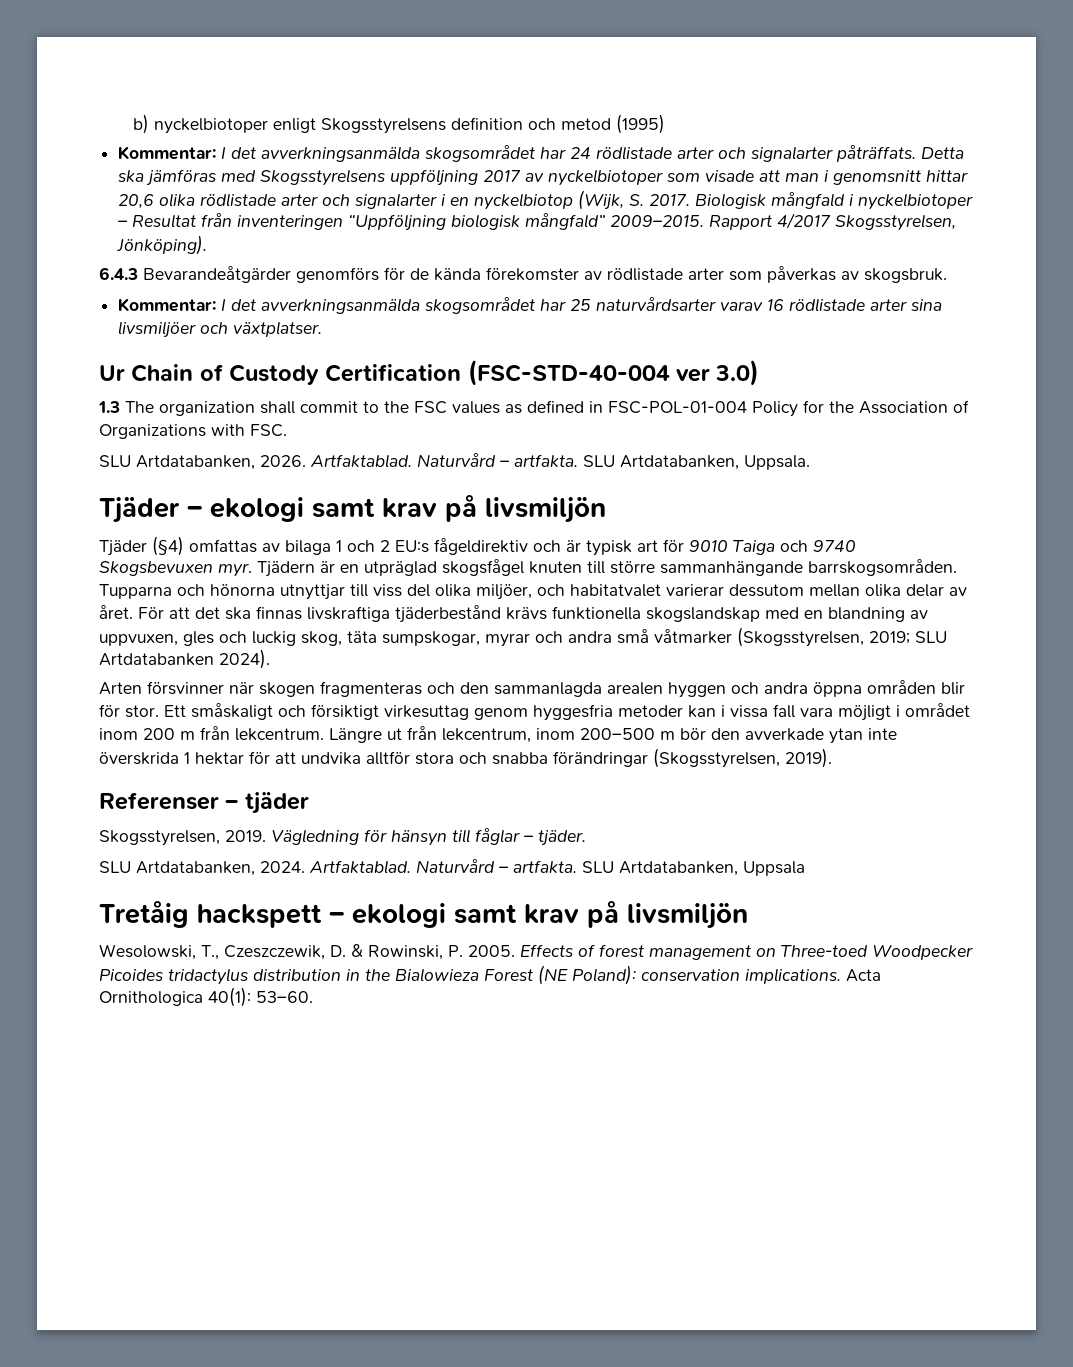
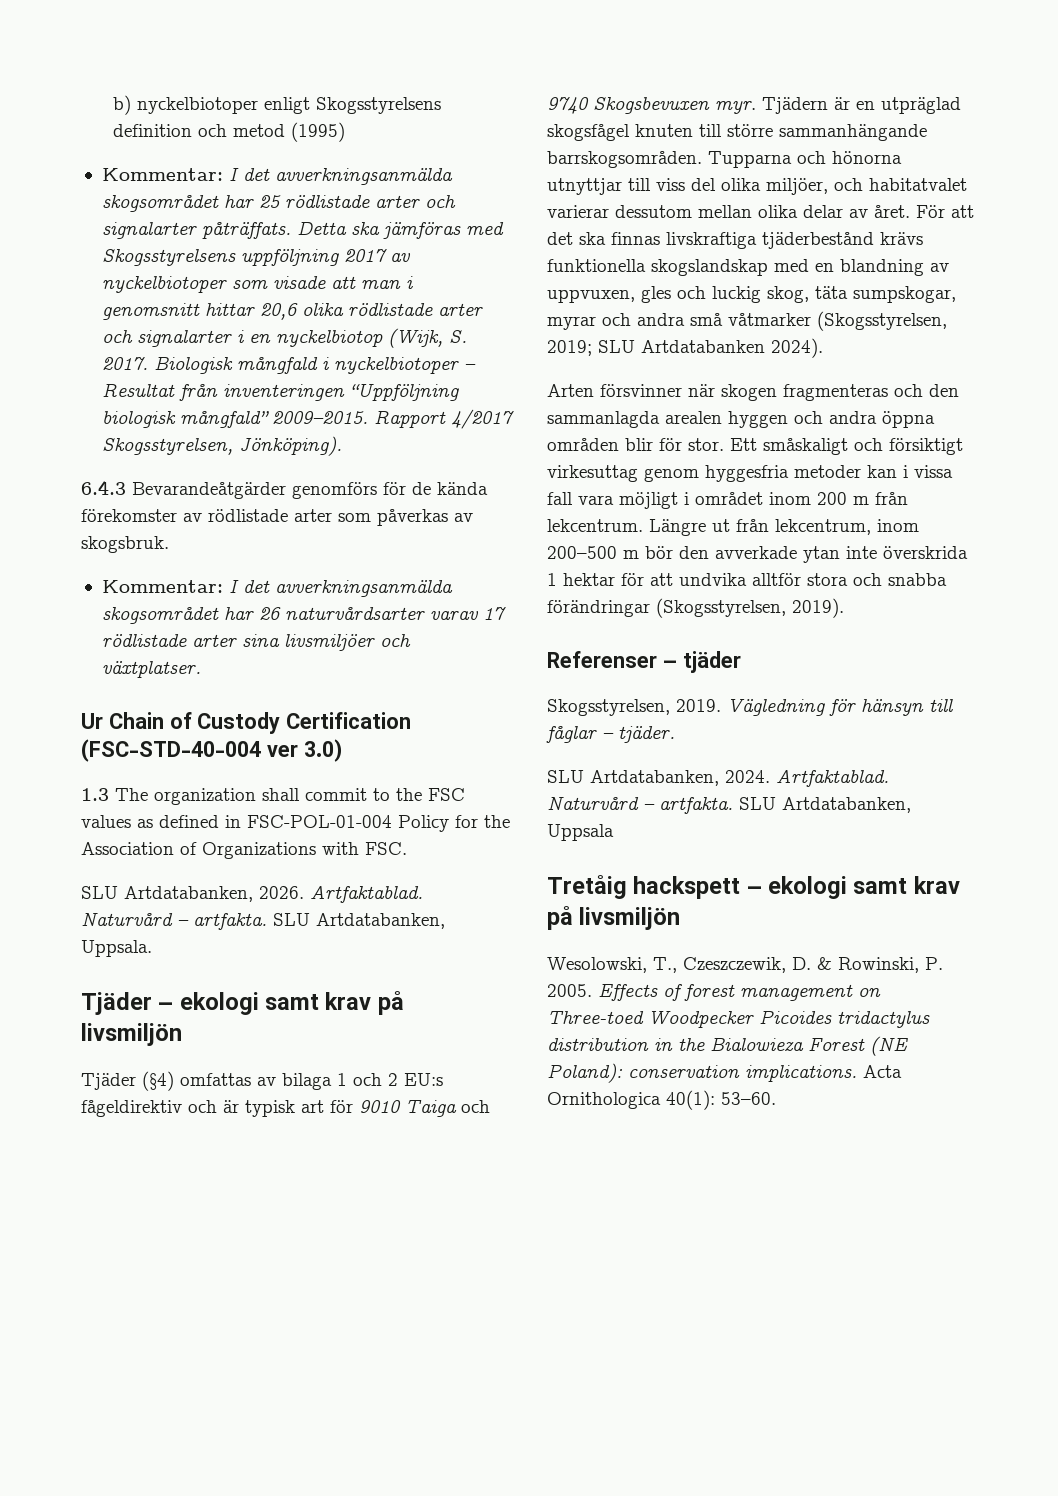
- Kommentar: I det avverkningsanmälda skogsområdet har 24 rödlistade arter och signalarter påträffats.
+ Kommentar: I det avverkningsanmälda skogsområdet har 25 rödlistade arter och signalarter påträffats.
- Kommentar: I det avverkningsanmälda skogsområdet har 25 naturvårdsarter varav 16 rödlistade arter sina livsmiljöer och växtplatser.
+ Kommentar: I det avverkningsanmälda skogsområdet har 26 naturvårdsarter varav 17 rödlistade arter sina livsmiljöer och växtplatser.

